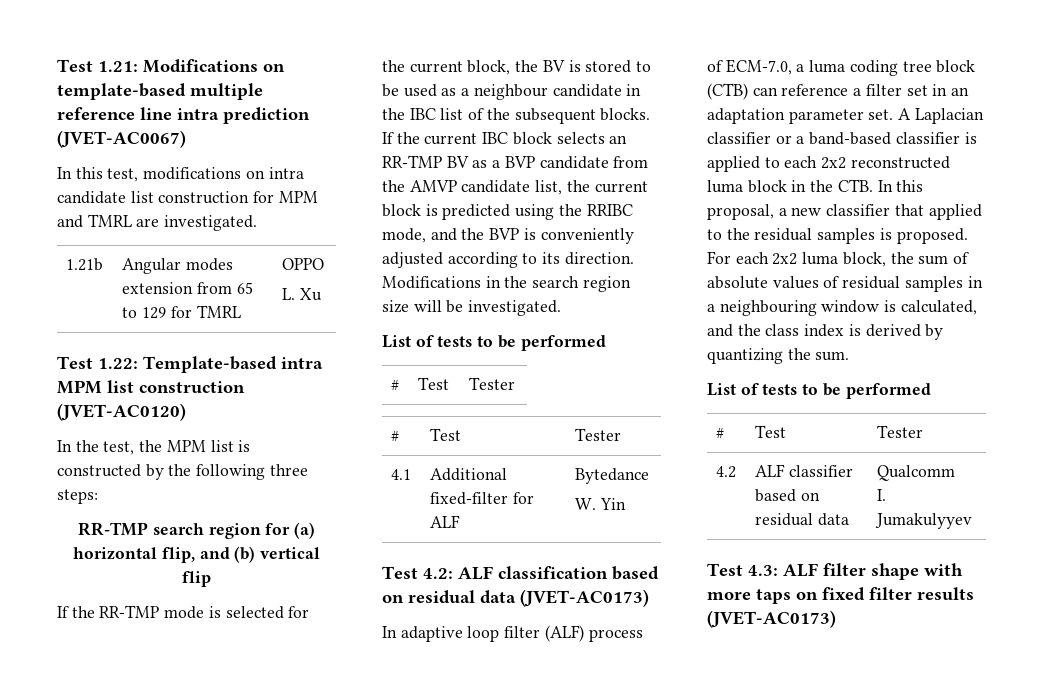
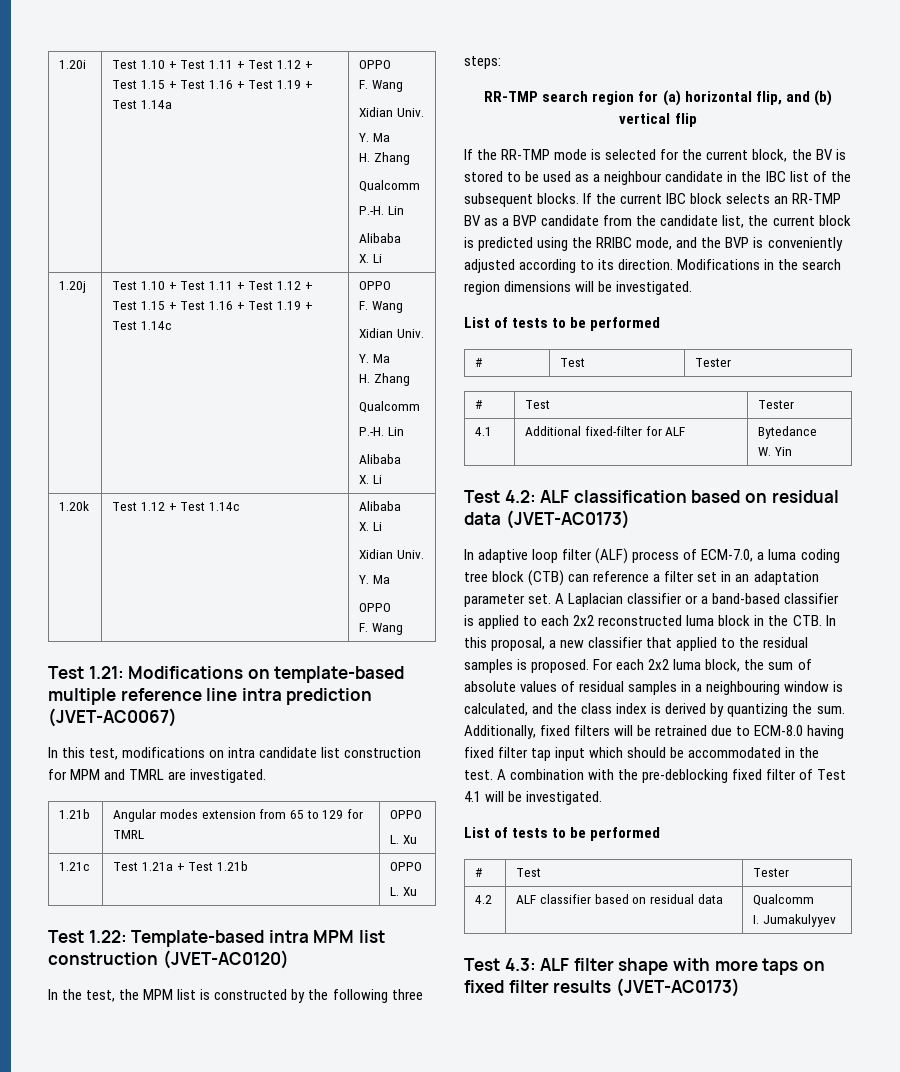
+ 1.20i | Test 1.10 + Test 1.11 + Test 1.12 + Test 1.15 + Test 1.16 + Test 1.19 + Test 1.14a | OPPO
+ F. Wang
+ Xidian Univ.
+ Y. Ma
+ H. Zhang
+ Qualcomm
+ P.-H. Lin
+ Alibaba
+ X. Li
+ 1.20j | Test 1.10 + Test 1.11 + Test 1.12 + Test 1.15 + Test 1.16 + Test 1.19 + Test 1.14c | OPPO
+ F. Wang
+ Xidian Univ.
+ Y. Ma
+ H. Zhang
+ Qualcomm
+ P.-H. Lin
+ Alibaba
+ X. Li
+ 1.20k | Test 1.12 + Test 1.14c | Alibaba
+ X. Li
+ Xidian Univ.
+ Y. Ma
+ OPPO
+ F. Wang
+ 1.21c | Test 1.21a + Test 1.21b | OPPO
+ L. Xu
- If the current IBC block selects an RR-TMP BV as a BVP candidate from the AMVP candidate list, the current block is predicted using the RRIBC mode, and the BVP is conveniently adjusted according to its direction.
+ If the current IBC block selects an RR-TMP BV as a BVP candidate from the candidate list, the current block is predicted using the RRIBC mode, and the BVP is conveniently adjusted according to its direction.
- Modifications in the search region size will be investigated.
+ Modifications in the search region dimensions will be investigated.
+ Additionally, fixed filters will be retrained due to ECM-8.0 having fixed filter tap input which should be accommodated in the test. A combination with the pre-deblocking fixed filter of Test 4.1 will be investigated.

